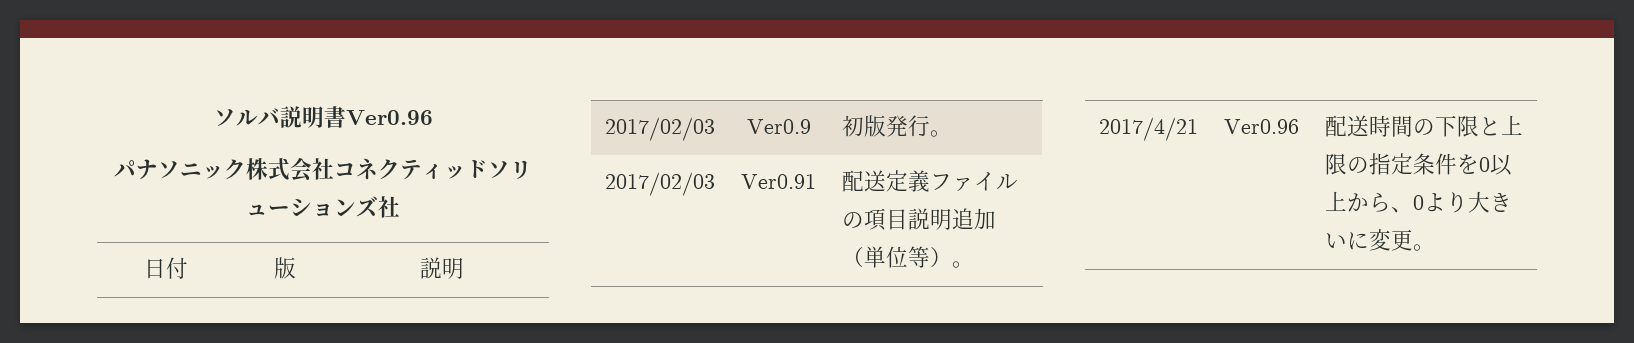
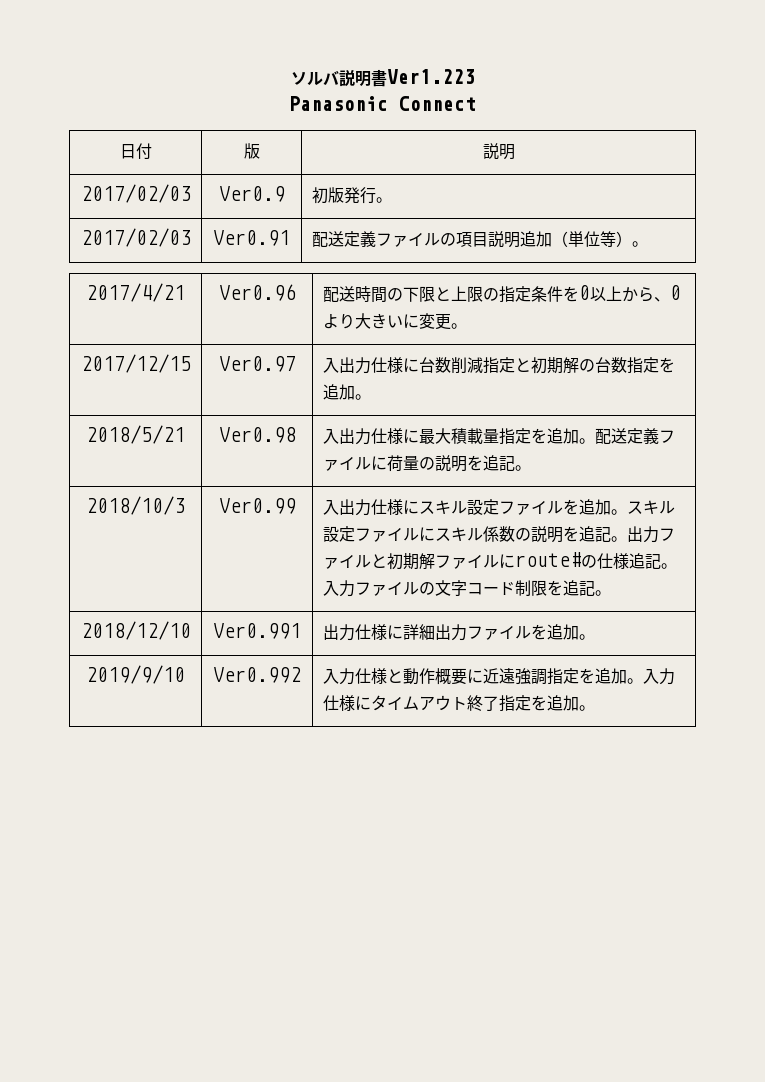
- ソルバ説明書Ver0.96
- パナソニック株式会社コネクティッドソリューションズ社
+ ソルバ説明書Ver1.223
+ Panasonic Connect
+ 2017/12/15 | Ver0.97 | 入出力仕様に台数削減指定と初期解の台数指定を追加。
+ 2018/5/21 | Ver0.98 | 入出力仕様に最大積載量指定を追加。配送定義ファイルに荷量の説明を追記。
+ 2018/10/3 | Ver0.99 | 入出力仕様にスキル設定ファイルを追加。スキル設定ファイルにスキル係数の説明を追記。出力ファイルと初期解ファイルにroute#の仕様追記。入力ファイルの文字コード制限を追記。
+ 2018/12/10 | Ver0.991 | 出力仕様に詳細出力ファイルを追加。
+ 2019/9/10 | Ver0.992 | 入力仕様と動作概要に近遠強調指定を追加。入力仕様にタイムアウト終了指定を追加。

